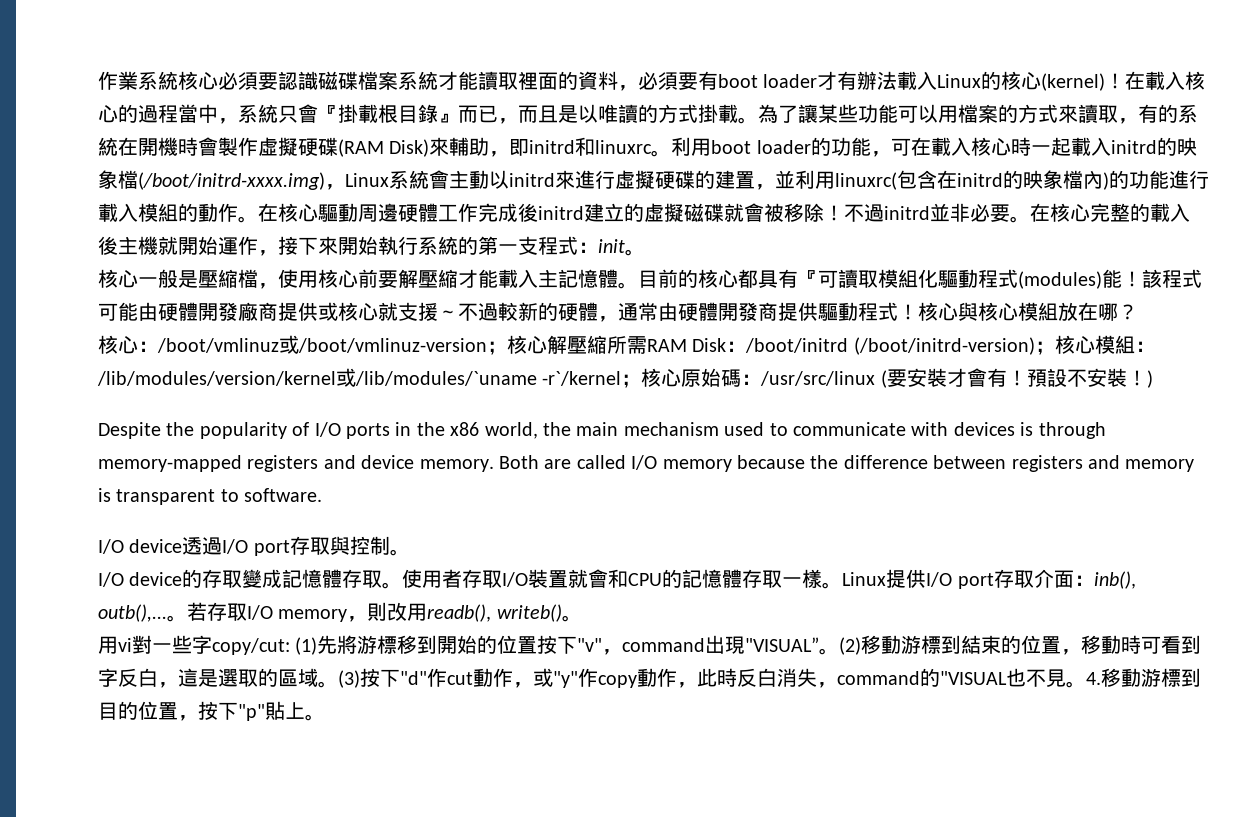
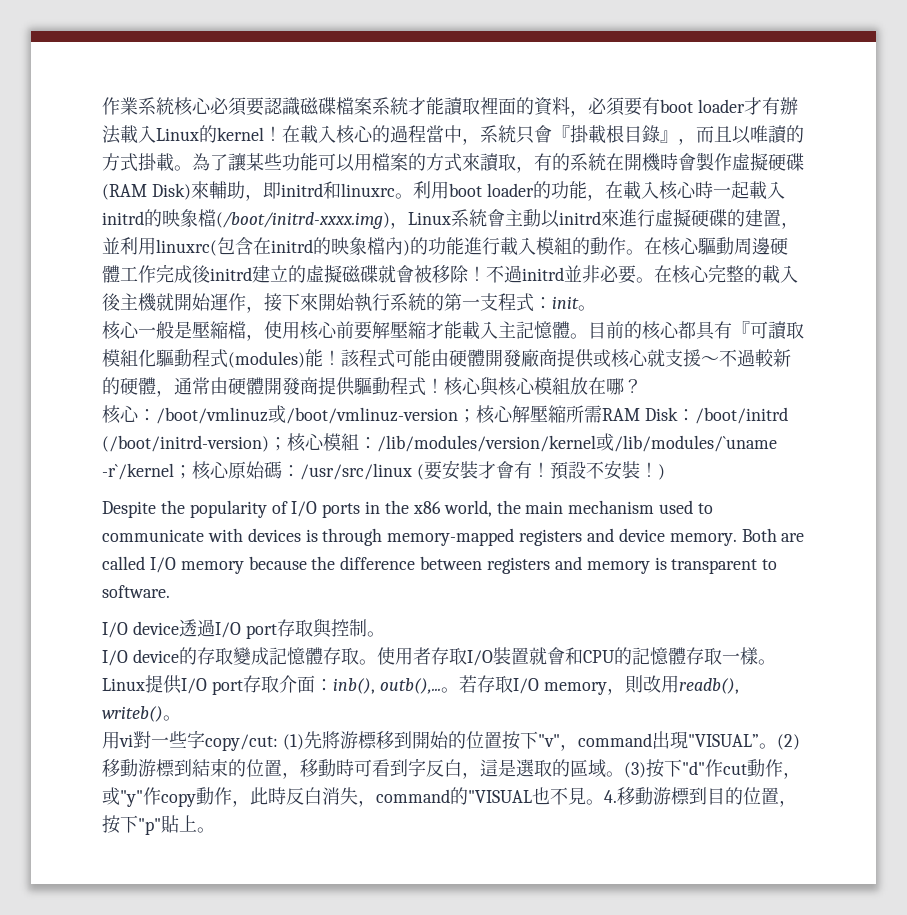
- 作業系統核心必須要認識磁碟檔案系統才能讀取裡面的資料，必須要有boot loader才有辦法載入Linux的核心(kernel)！
+ 作業系統核心必須要認識磁碟檔案系統才能讀取裡面的資料，必須要有boot loader才有辦法載入Linux的kernel！
- 在載入核心的過程當中，系統只會『掛載根目錄』而已，而且是以唯讀的方式掛載。
+ 在載入核心的過程當中，系統只會『掛載根目錄』，而且以唯讀的方式掛載。
- 利用boot loader的功能，可在載入核心時一起載入initrd的映象檔(/boot/initrd-xxxx.img)，Linux系統會主動以initrd來進行虛擬硬碟的建置，並利用linuxrc(包含在initrd的映象檔內)的功能進行載入模組的動作。
+ 利用boot loader的功能，在載入核心時一起載入initrd的映象檔(/boot/initrd-xxxx.img)，Linux系統會主動以initrd來進行虛擬硬碟的建置，並利用linuxrc(包含在initrd的映象檔內)的功能進行載入模組的動作。

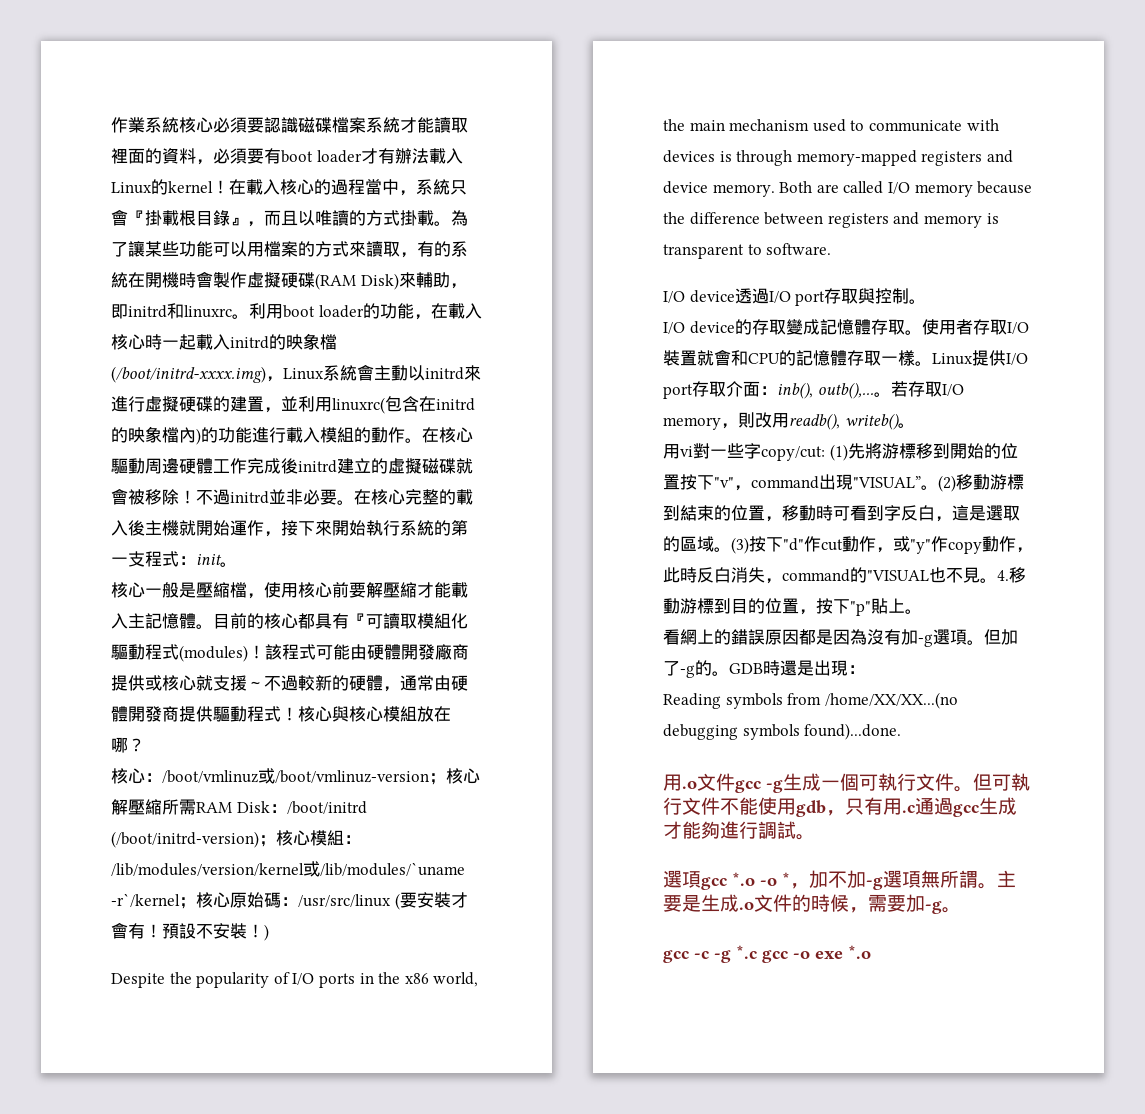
- 目前的核心都具有『可讀取模組化驅動程式(modules)能！
+ 目前的核心都具有『可讀取模組化驅動程式(modules)！
+ 看網上的錯誤原因都是因為沒有加-g選項。但加了-g的。GDB時還是出現：
+ Reading symbols from /home/XX/XX...(no debugging symbols found)...done.
+ 用.o文件gcc -g生成一個可執行文件。但可執行文件不能使用gdb，只有用.c通過gcc生成才能夠進行調試。
+ 選項gcc *.o -o *，加不加-g選項無所謂。主要是生成.o文件的時候，需要加-g。
+ gcc -c -g *.c gcc -o exe *.o

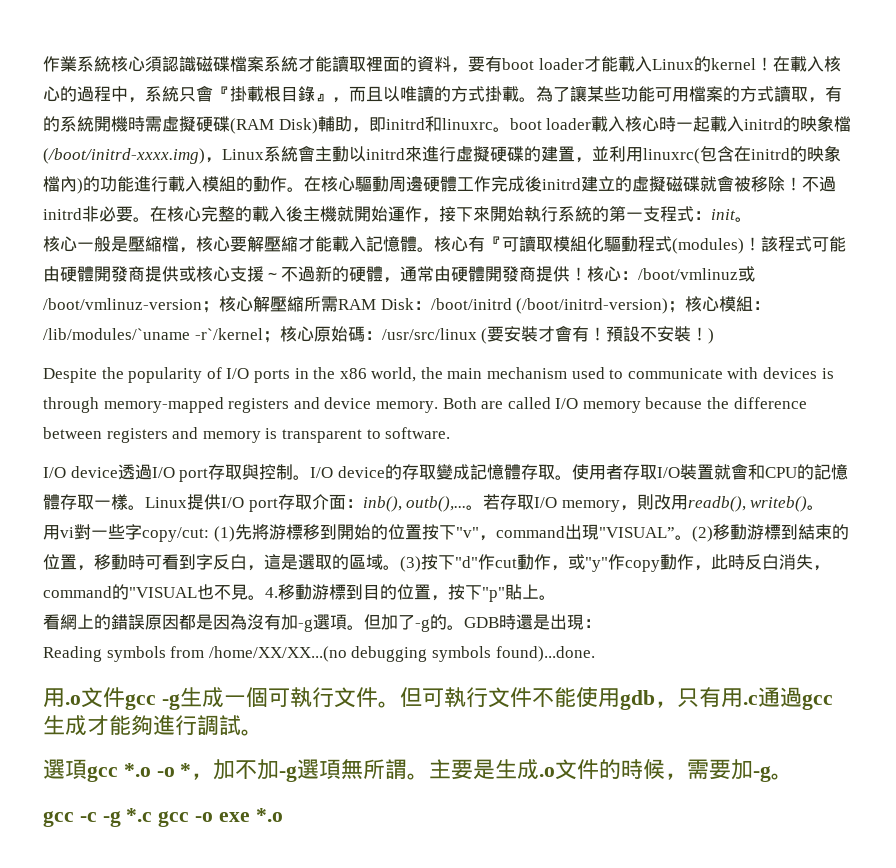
- 作業系統核心必須要認識磁碟檔案系統才能讀取裡面的資料，必須要有boot loader才有辦法載入Linux的kernel！
+ 作業系統核心須認識磁碟檔案系統才能讀取裡面的資料，要有boot loader才能載入Linux的kernel！
- 在載入核心的過程當中，系統只會『掛載根目錄』，而且以唯讀的方式掛載。
+ 在載入核心的過程中，系統只會『掛載根目錄』，而且以唯讀的方式掛載。
- 為了讓某些功能可以用檔案的方式來讀取，有的系統在開機時會製作虛擬硬碟(RAM Disk)來輔助，即initrd和linuxrc。利用boot loader的功能，在載入核心時一起載入initrd的映象檔(/boot/initrd-xxxx.img)，Linux系統會主動以initrd來進行虛擬硬碟的建置，並利用linuxrc(包含在initrd的映象檔內)的功能進行載入模組的動作。
+ 為了讓某些功能可用檔案的方式讀取，有的系統開機時需虛擬硬碟(RAM Disk)輔助，即initrd和linuxrc。boot loader載入核心時一起載入initrd的映象檔(/boot/initrd-xxxx.img)，Linux系統會主動以initrd來進行虛擬硬碟的建置，並利用linuxrc(包含在initrd的映象檔內)的功能進行載入模組的動作。
- 不過initrd並非必要。
+ 不過initrd非必要。
- 核心一般是壓縮檔，使用核心前要解壓縮才能載入主記憶體。
+ 核心一般是壓縮檔，核心要解壓縮才能載入記憶體。
- 目前的核心都具有『可讀取模組化驅動程式(modules)！
+ 核心有『可讀取模組化驅動程式(modules)！
- 該程式可能由硬體開發廠商提供或核心就支援～不過較新的硬體，通常由硬體開發商提供驅動程式！核心與核心模組放在哪？
- 核心：/boot/vmlinuz或/boot/vmlinuz-version；核心解壓縮所需RAM Disk：/boot/initrd (/boot/initrd-version)；核心模組：/lib/modules/version/kernel或/lib/modules/`uname -r`/kernel；核心原始碼：/usr/src/linux (要安裝才會有！
+ 該程式可能由硬體開發商提供或核心支援～不過新的硬體，通常由硬體開發商提供！核心：/boot/vmlinuz或/boot/vmlinuz-version；核心解壓縮所需RAM Disk：/boot/initrd (/boot/initrd-version)；核心模組：/lib/modules/`uname -r`/kernel；核心原始碼：/usr/src/linux (要安裝才會有！
- I/O device透過I/O port存取與控制。
- I/O device的存取變成記憶體存取。
+ I/O device透過I/O port存取與控制。I/O device的存取變成記憶體存取。

